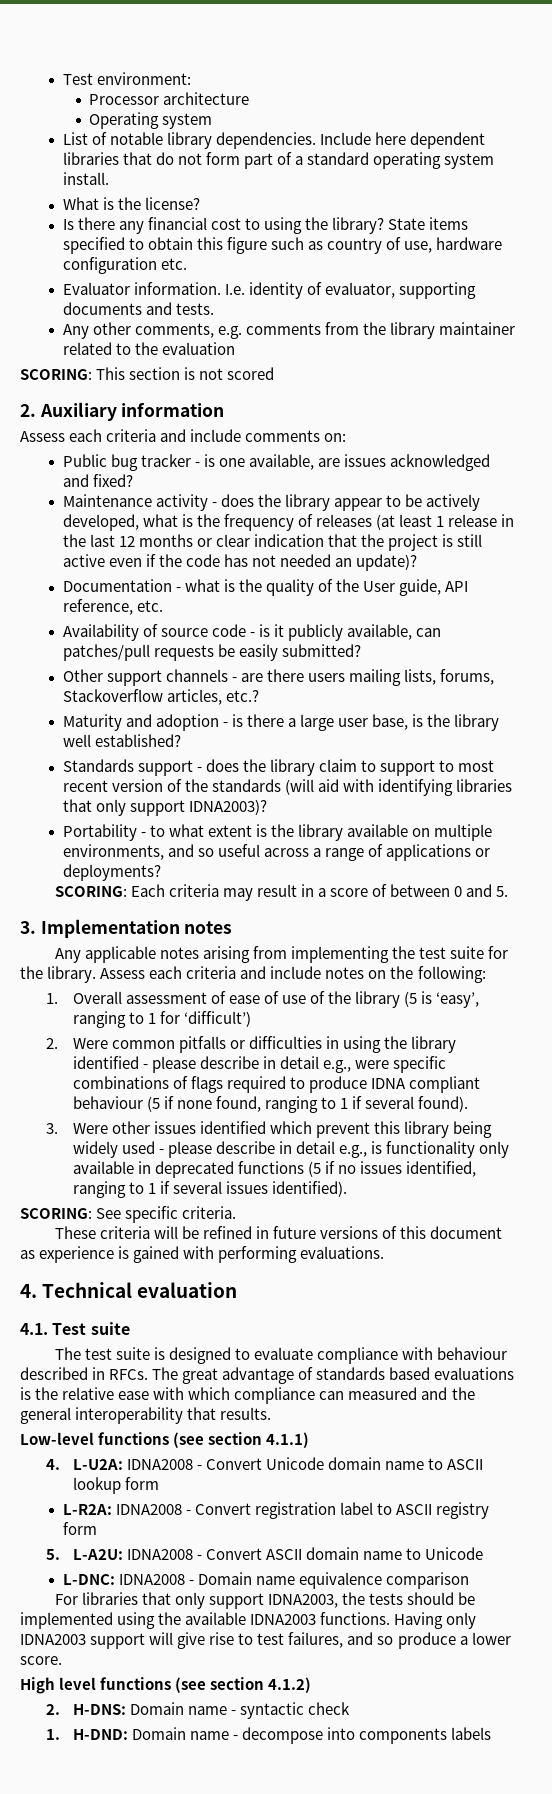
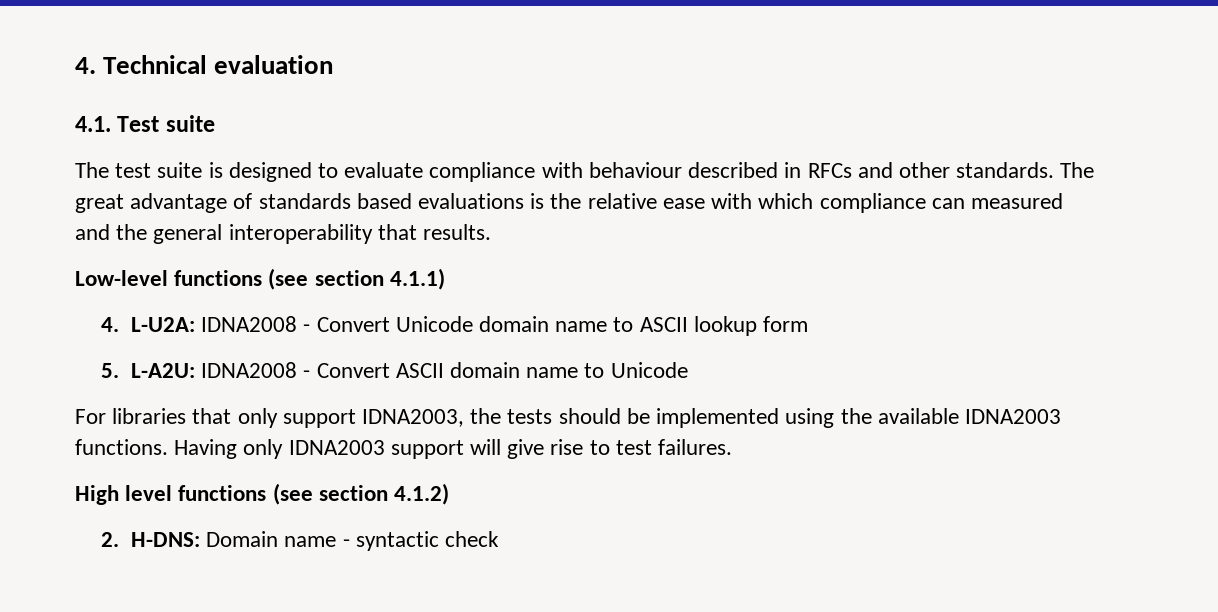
- Test environment:
- Processor architecture
- Operating system
- List of notable library dependencies. Include here dependent libraries that do not form part of a standard operating system install.
- What is the license?
- Is there any financial cost to using the library? State items specified to obtain this figure such as country of use, hardware configuration etc.
- Evaluator information. I.e. identity of evaluator, supporting documents and tests.
- Any other comments, e.g. comments from the library maintainer related to the evaluation
- SCORING: This section is not scored
- 2. Auxiliary information
- Assess each criteria and include comments on:
- Public bug tracker - is one available, are issues acknowledged and fixed?
- Maintenance activity - does the library appear to be actively developed, what is the frequency of releases (at least 1 release in the last 12 months or clear indication that the project is still active even if the code has not needed an update)?
- Documentation - what is the quality of the User guide, API reference, etc.
- Availability of source code - is it publicly available, can patches/pull requests be easily submitted?
- Other support channels - are there users mailing lists, forums, Stackoverflow articles, etc.?
- Maturity and adoption - is there a large user base, is the library well established?
- Standards support - does the library claim to support to most recent version of the standards (will aid with identifying libraries that only support IDNA2003)?
- Portability - to what extent is the library available on multiple environments, and so useful across a range of applications or deployments?
- SCORING: Each criteria may result in a score of between 0 and 5.
- 3. Implementation notes
- Any applicable notes arising from implementing the test suite for the library. Assess each criteria and include notes on the following:
- 1. Overall assessment of ease of use of the library (5 is ‘easy’, ranging to 1 for ‘difficult’)
- 2. Were common pitfalls or difficulties in using the library identified - please describe in detail e.g., were specific combinations of flags required to produce IDNA compliant behaviour (5 if none found, ranging to 1 if several found).
- 3. Were other issues identified which prevent this library being widely used - please describe in detail e.g., is functionality only available in deprecated functions (5 if no issues identified, ranging to 1 if several issues identified).
- SCORING: See specific criteria.
- These criteria will be refined in future versions of this document as experience is gained with performing evaluations.
- The test suite is designed to evaluate compliance with behaviour described in RFCs.
+ The test suite is designed to evaluate compliance with behaviour described in RFCs and other standards.
- L-R2A: IDNA2008 - Convert registration label to ASCII registry form
- L-DNC: IDNA2008 - Domain name equivalence comparison
- Having only IDNA2003 support will give rise to test failures, and so produce a lower score.
+ Having only IDNA2003 support will give rise to test failures.
- 1. H-DND: Domain name - decompose into components labels

